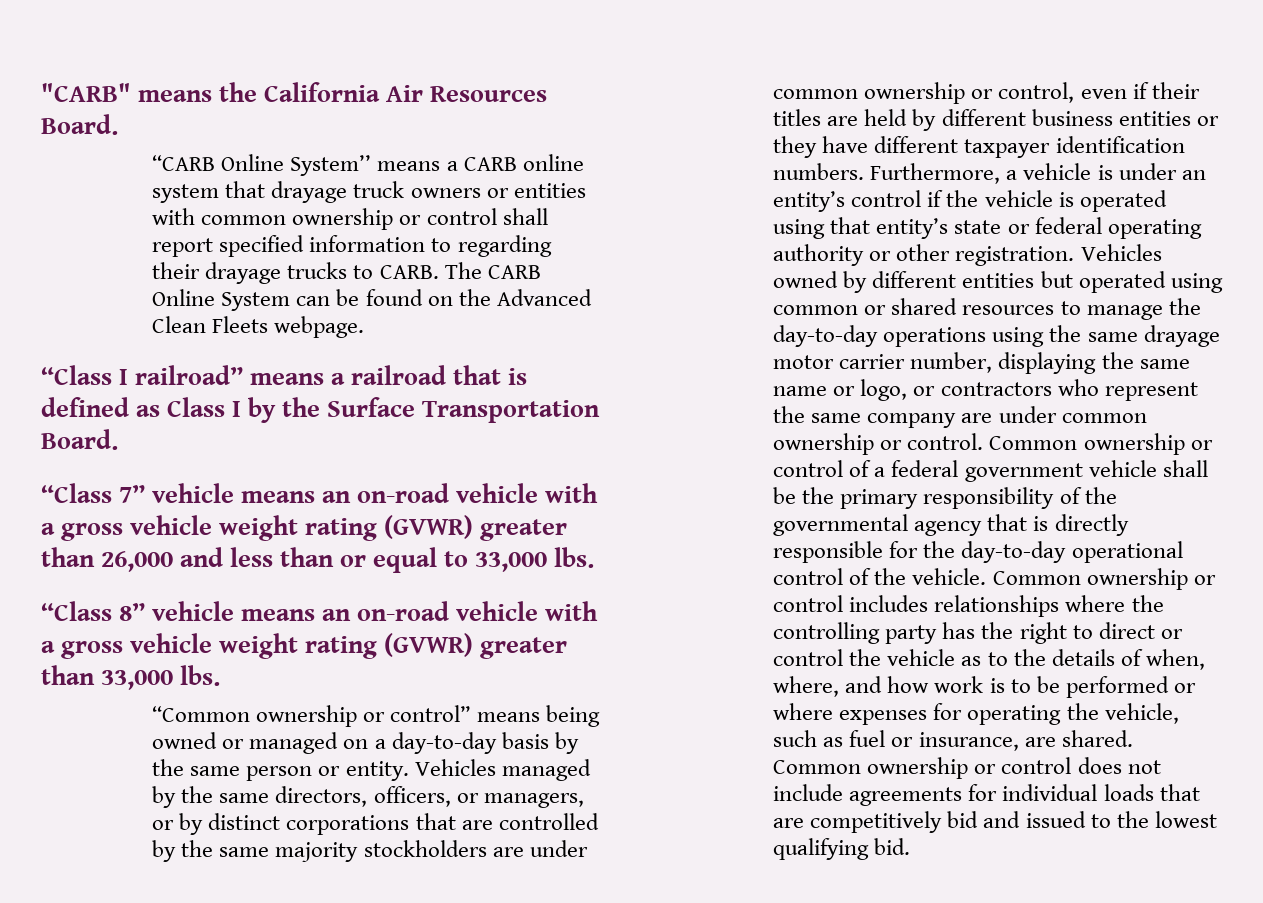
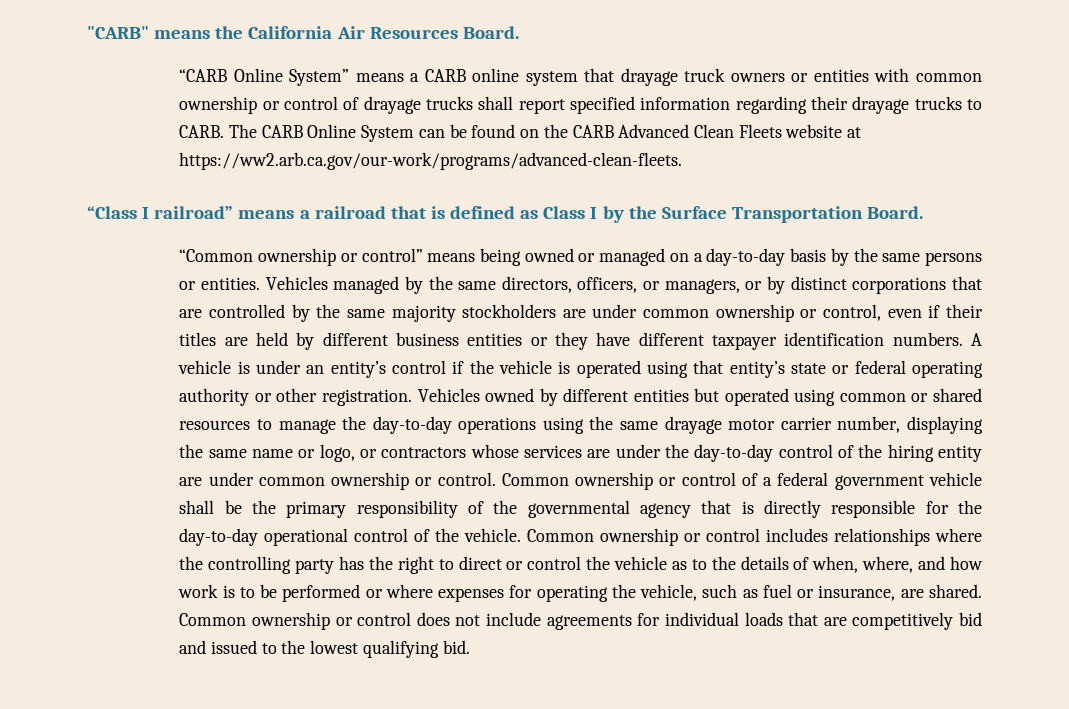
- “CARB Online System’’ means a CARB online system that drayage truck owners or entities with common ownership or control shall report specified information to regarding their drayage trucks to CARB.
+ “CARB Online System” means a CARB online system that drayage truck owners or entities with common ownership or control of drayage trucks shall report specified information regarding their drayage trucks to CARB.
- The CARB Online System can be found on the Advanced Clean Fleets webpage.
+ The CARB Online System can be found on the CARB Advanced Clean Fleets website at https://ww2.arb.ca.gov/our-work/programs/advanced-clean-fleets.
- “Class 7” vehicle means an on-road vehicle with a gross vehicle weight rating (GVWR) greater than 26,000 and less than or equal to 33,000 lbs.
- “Class 8” vehicle means an on-road vehicle with a gross vehicle weight rating (GVWR) greater than 33,000 lbs.
- “Common ownership or control” means being owned or managed on a day-to-day basis by the same person or entity.
+ “Common ownership or control” means being owned or managed on a day-to-day basis by the same persons or entities.
- Furthermore, a vehicle is under an entity’s control if the vehicle is operated using that entity’s state or federal operating authority or other registration.
+ A vehicle is under an entity’s control if the vehicle is operated using that entity’s state or federal operating authority or other registration.
- Vehicles owned by different entities but operated using common or shared resources to manage the day-to-day operations using the same drayage motor carrier number, displaying the same name or logo, or contractors who represent the same company are under common ownership or control.
+ Vehicles owned by different entities but operated using common or shared resources to manage the day-to-day operations using the same drayage motor carrier number, displaying the same name or logo, or contractors whose services are under the day-to-day control of the hiring entity are under common ownership or control.

